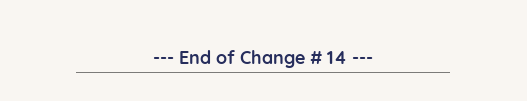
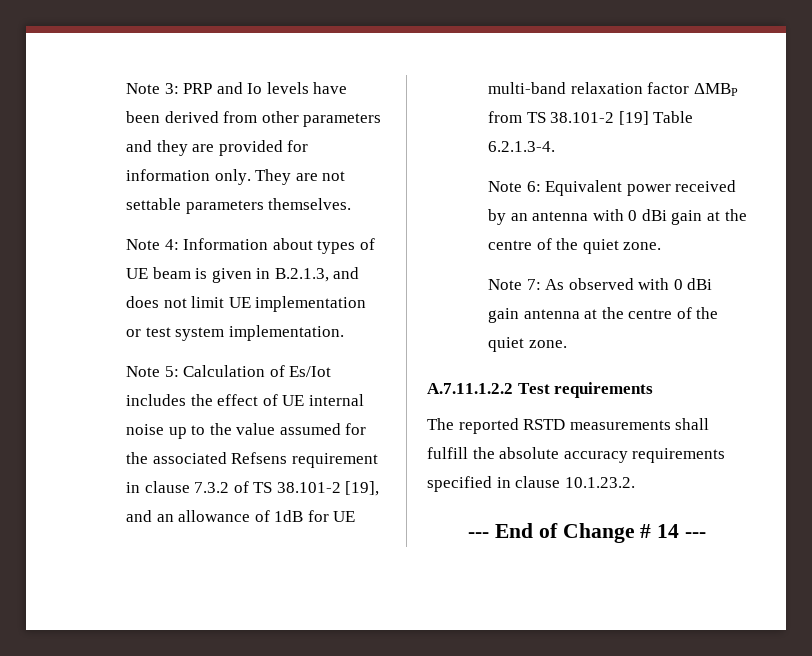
+ Note 3: PRP and Io levels have been derived from other parameters and they are provided for information only. They are not settable parameters themselves.
+ Note 4: Information about types of UE beam is given in B.2.1.3, and does not limit UE implementation or test system implementation.
+ Note 5: Calculation of Es/Iot includes the effect of UE internal noise up to the value assumed for the associated Refsens requirement in clause 7.3.2 of TS 38.101-2 [19], and an allowance of 1dB for UE multi-band relaxation factor ΔMBP from TS 38.101-2 [19] Table 6.2.1.3-4.
+ Note 6: Equivalent power received by an antenna with 0 dBi gain at the centre of the quiet zone.
+ Note 7: As observed with 0 dBi gain antenna at the centre of the quiet zone.
+ A.7.11.1.2.2 Test requirements
+ The reported RSTD measurements shall fulfill the absolute accuracy requirements specified in clause 10.1.23.2.

